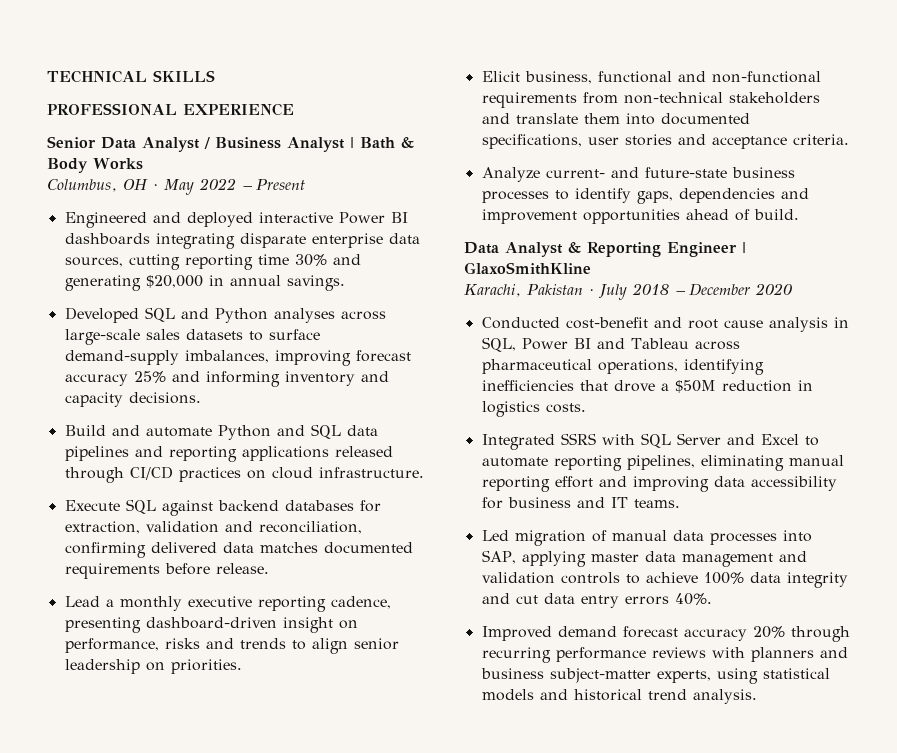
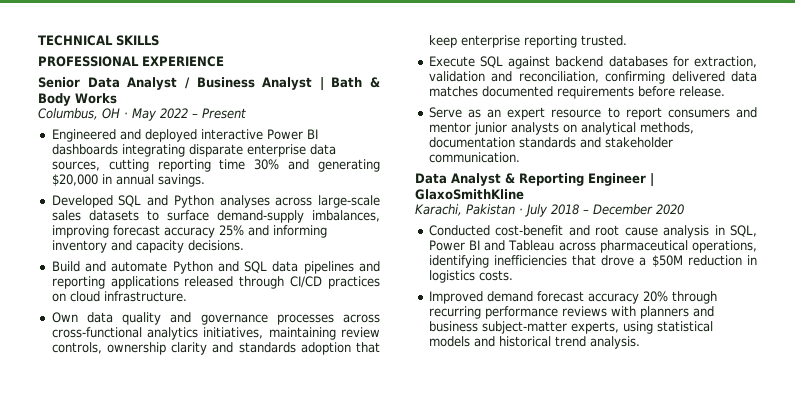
+ Own data quality and governance processes across cross-functional analytics initiatives, maintaining review controls, ownership clarity and standards adoption that keep enterprise reporting trusted.
- Lead a monthly executive reporting cadence, presenting dashboard-driven insight on performance, risks and trends to align senior leadership on priorities.
- Elicit business, functional and non-functional requirements from non-technical stakeholders and translate them into documented specifications, user stories and acceptance criteria.
- Analyze current- and future-state business processes to identify gaps, dependencies and improvement opportunities ahead of build.
+ Serve as an expert resource to report consumers and mentor junior analysts on analytical methods, documentation standards and stakeholder communication.
- Integrated SSRS with SQL Server and Excel to automate reporting pipelines, eliminating manual reporting effort and improving data accessibility for business and IT teams.
- Led migration of manual data processes into SAP, applying master data management and validation controls to achieve 100% data integrity and cut data entry errors 40%.

